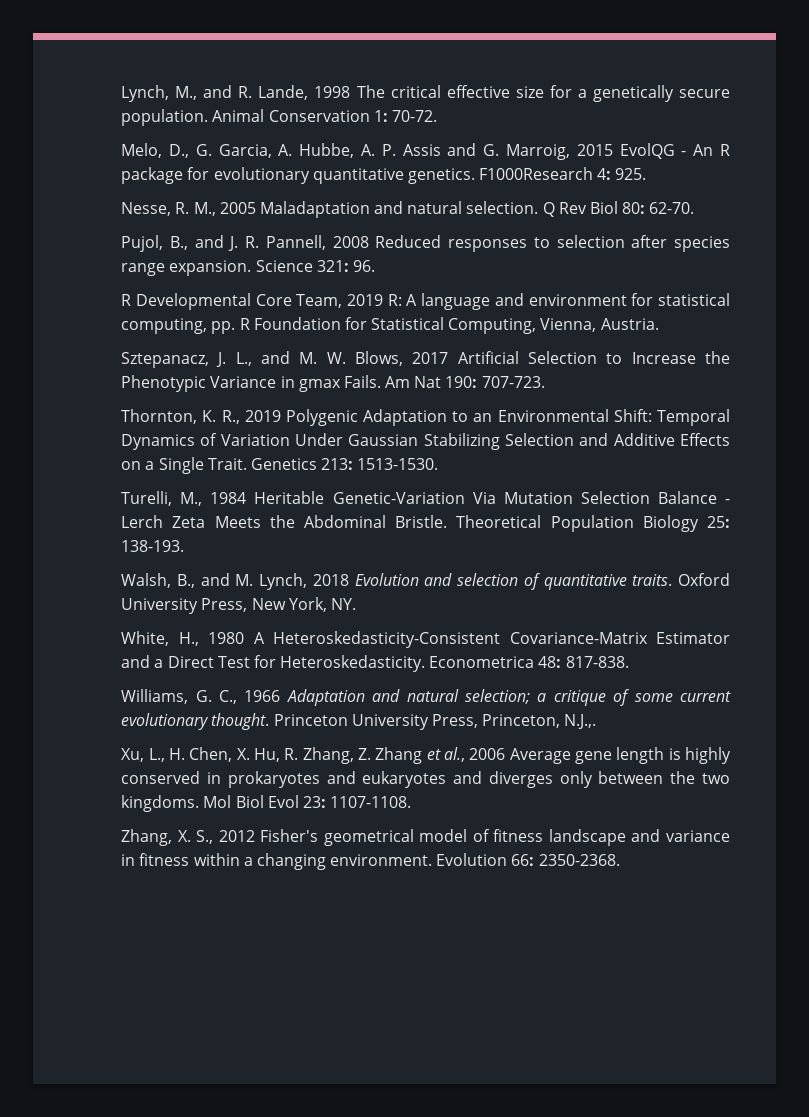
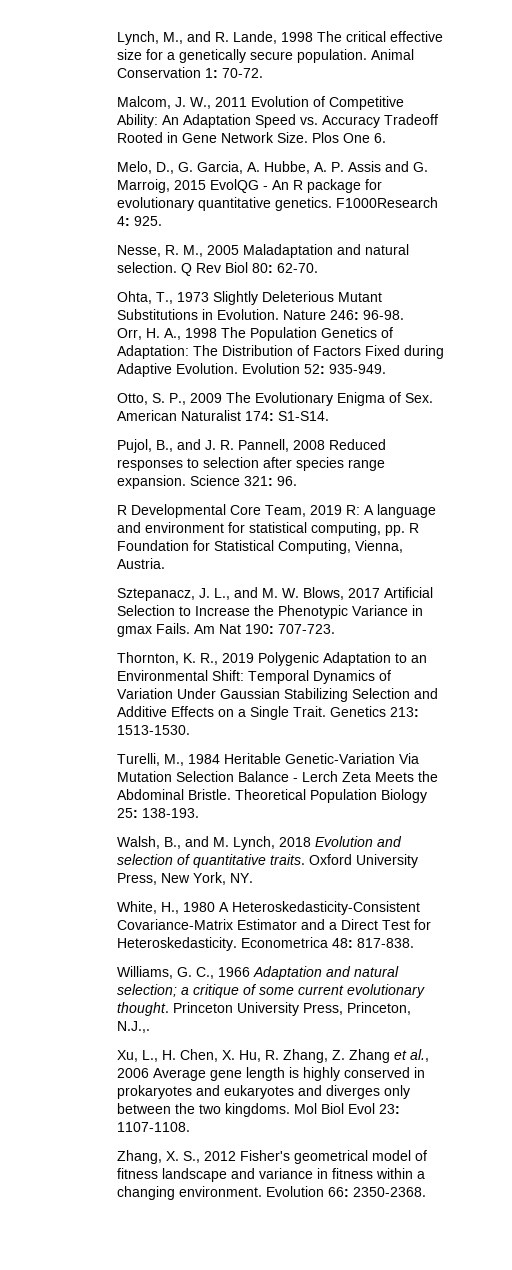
+ Malcom, J. W., 2011 Evolution of Competitive Ability: An Adaptation Speed vs. Accuracy Tradeoff Rooted in Gene Network Size. Plos One 6.
+ Ohta, T., 1973 Slightly Deleterious Mutant Substitutions in Evolution. Nature 246: 96-98.
+ Orr, H. A., 1998 The Population Genetics of Adaptation: The Distribution of Factors Fixed during Adaptive Evolution. Evolution 52: 935-949.
+ Otto, S. P., 2009 The Evolutionary Enigma of Sex. American Naturalist 174: S1-S14.

